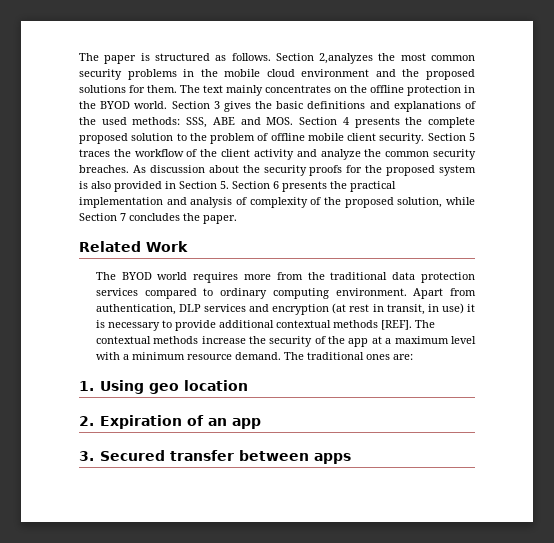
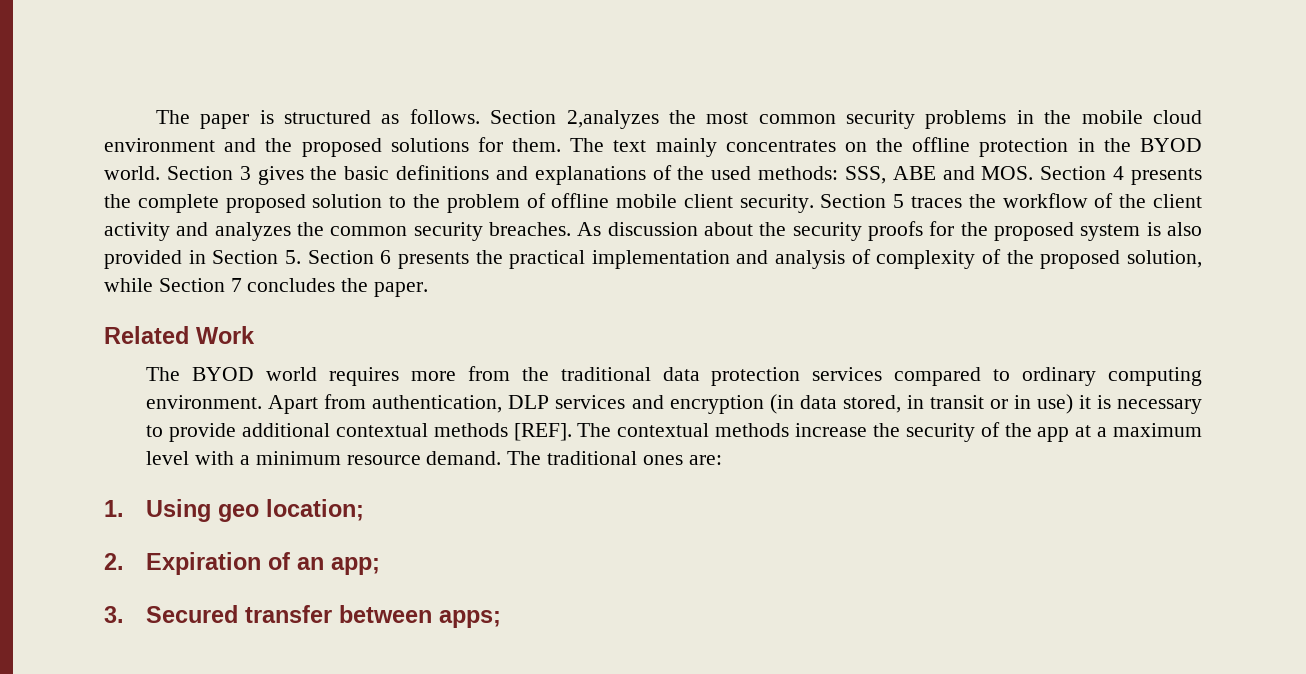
- Section 5 traces the workflow of the client activity and analyze the common security breaches.
+ Section 5 traces the workflow of the client activity and analyzes the common security breaches.
- Apart from authentication, DLP services and encryption (at rest in transit, in use) it is necessary to provide additional contextual methods [REF].
+ Apart from authentication, DLP services and encryption (in data stored, in transit or in use) it is necessary to provide additional contextual methods [REF].
- 1. Using geo location
+ 1. Using geo location;
- 2. Expiration of an app
+ 2. Expiration of an app;
- 3. Secured transfer between apps
+ 3. Secured transfer between apps;

